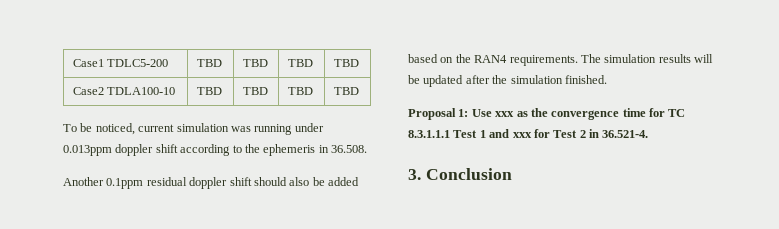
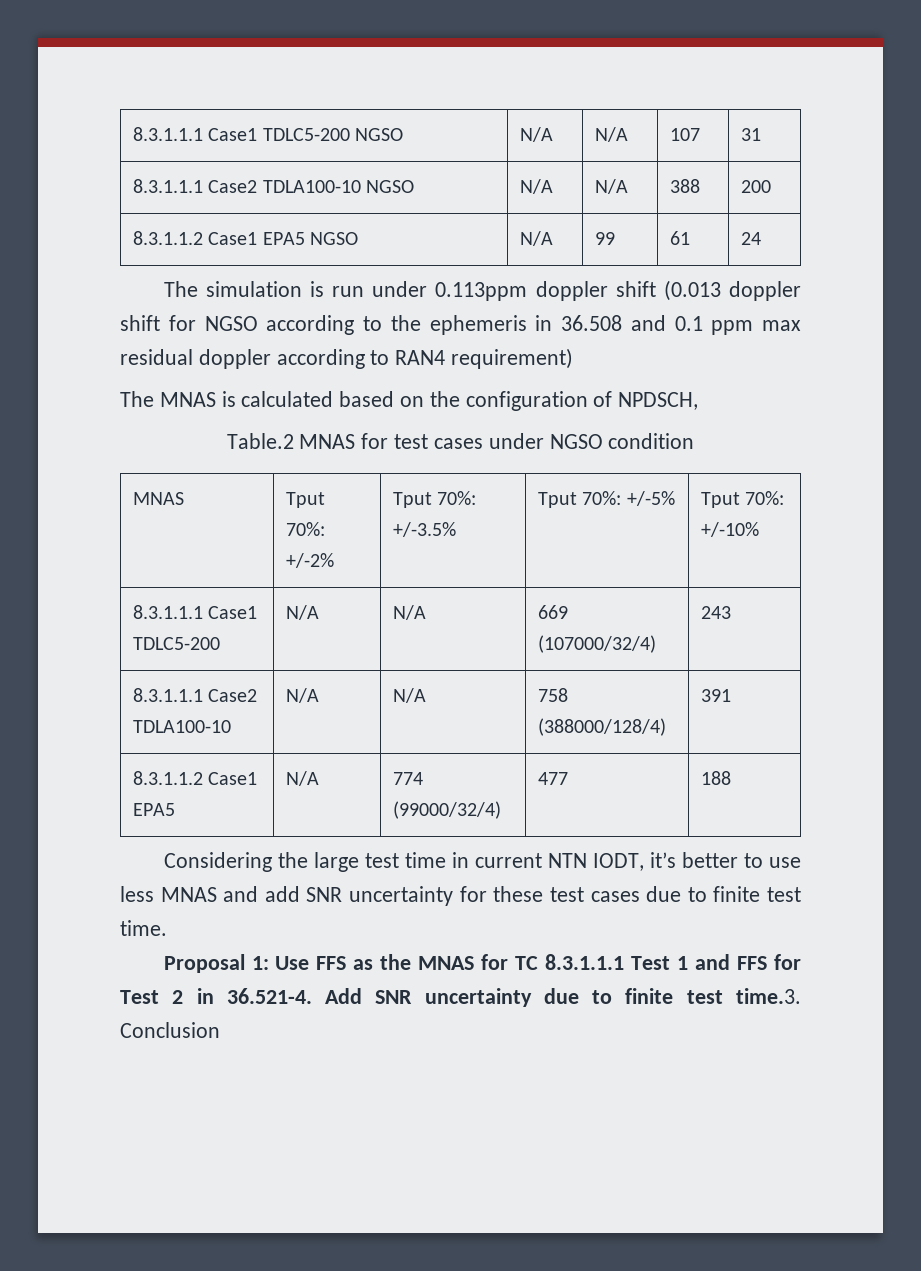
- Case1 TDLC5-200 | TBD | TBD | TBD | TBD
- Case2 TDLA100-10 | TBD | TBD | TBD | TBD
- To be noticed, current simulation was running under 0.013ppm doppler shift according to the ephemeris in 36.508.
- Another 0.1ppm residual doppler shift should also be added based on the RAN4 requirements. The simulation results will be updated after the simulation finished.
+ 8.3.1.1.1 Case1 TDLC5-200 NGSO | N/A | N/A | 107 | 31
+ 8.3.1.1.1 Case2 TDLA100-10 NGSO | N/A | N/A | 388 | 200
+ 8.3.1.1.2 Case1 EPA5 NGSO | N/A | 99 | 61 | 24
+ The simulation is run under 0.113ppm doppler shift (0.013 doppler shift for NGSO according to the ephemeris in 36.508 and 0.1 ppm max residual doppler according to RAN4 requirement)
+ The MNAS is calculated based on the configuration of NPDSCH,
+ Table.2 MNAS for test cases under NGSO condition
+ MNAS | Tput 70%: +/-2% | Tput 70%: +/-3.5% | Tput 70%: +/-5% | Tput 70%: +/-10%
+ 8.3.1.1.1 Case1 TDLC5-200 | N/A | N/A | 669 (107000/32/4) | 243
+ 8.3.1.1.1 Case2 TDLA100-10 | N/A | N/A | 758 (388000/128/4) | 391
+ 8.3.1.1.2 Case1 EPA5 | N/A | 774 (99000/32/4) | 477 | 188
+ Considering the large test time in current NTN IODT, it’s better to use less MNAS and add SNR uncertainty for these test cases due to finite test time.
- Proposal 1: Use xxx as the convergence time for TC 8.3.1.1.1 Test 1 and xxx for Test 2 in 36.521-4.
- 3. Conclusion
+ Proposal 1: Use FFS as the MNAS for TC 8.3.1.1.1 Test 1 and FFS for Test 2 in 36.521-4. Add SNR uncertainty due to finite test time.3. Conclusion

